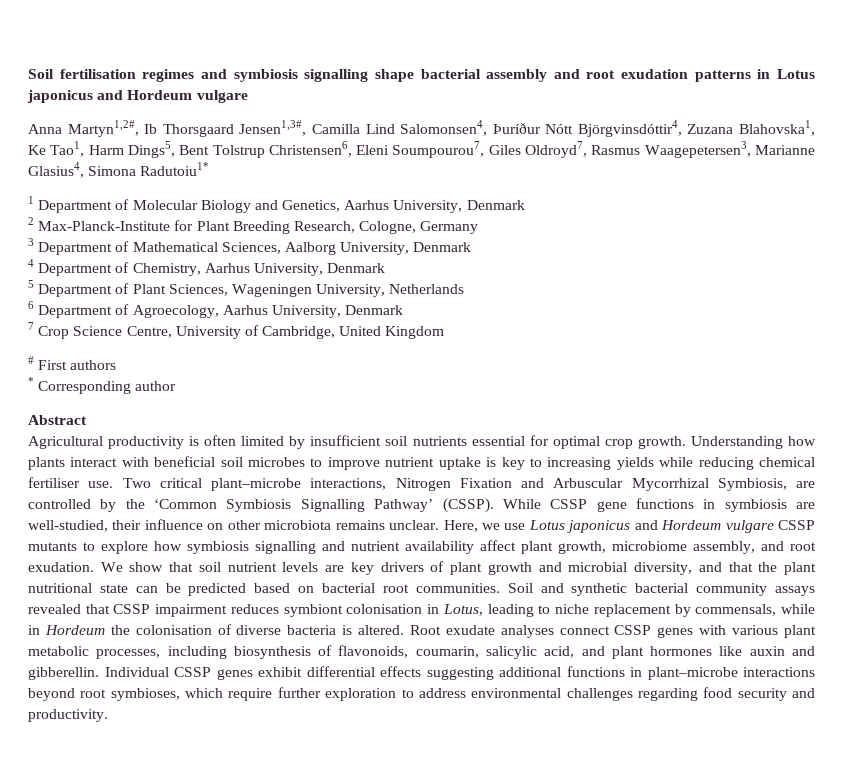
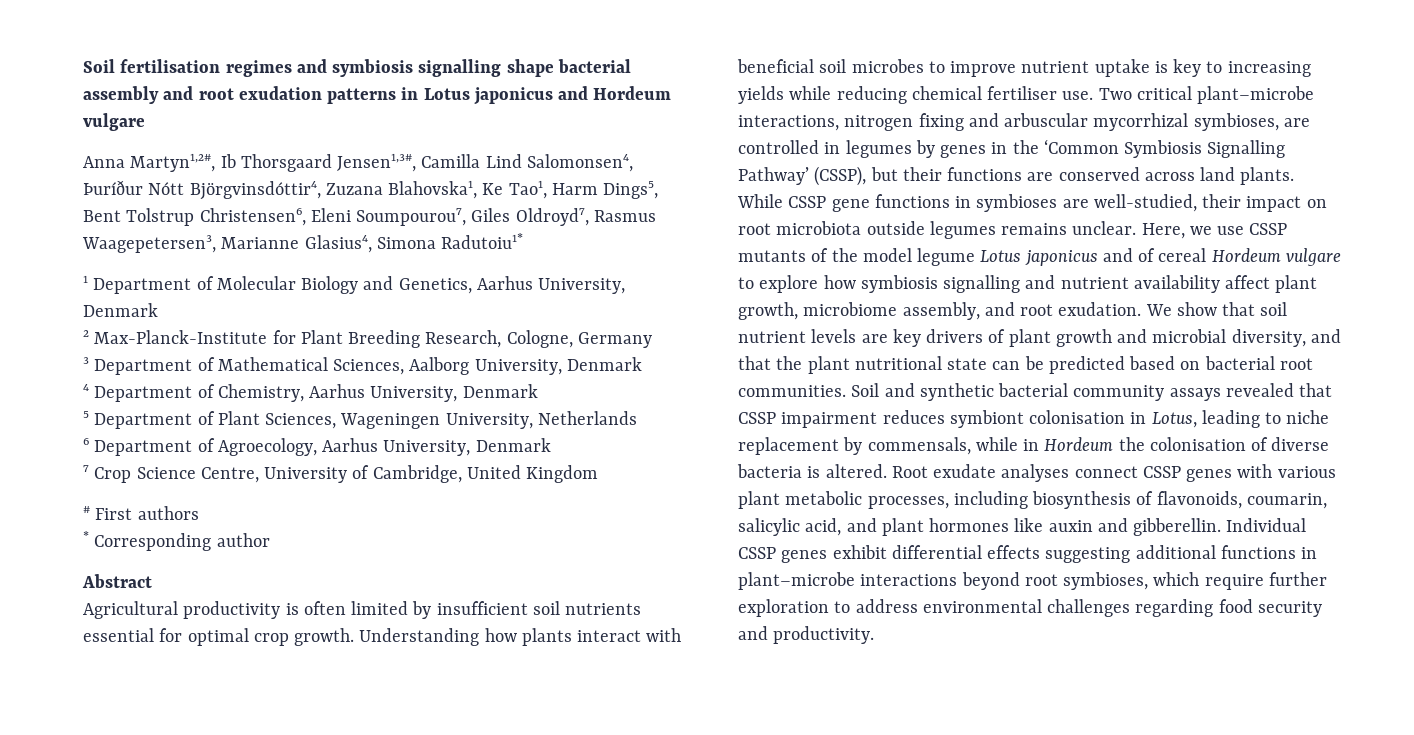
- Two critical plant–microbe interactions, Nitrogen Fixation and Arbuscular Mycorrhizal Symbiosis, are controlled by the ‘Common Symbiosis Signalling Pathway’ (CSSP).
+ Two critical plant–microbe interactions, nitrogen fixing and arbuscular mycorrhizal symbioses, are controlled in legumes by genes in the ‘Common Symbiosis Signalling Pathway’ (CSSP), but their functions are conserved across land plants.
- While CSSP gene functions in symbiosis are well-studied, their influence on other microbiota remains unclear.
+ While CSSP gene functions in symbioses are well-studied, their impact on root microbiota outside legumes remains unclear.
- Here, we use Lotus japonicus and Hordeum vulgare CSSP mutants to explore how symbiosis signalling and nutrient availability affect plant growth, microbiome assembly, and root exudation.
+ Here, we use CSSP mutants of the model legume Lotus japonicus and of cereal Hordeum vulgare to explore how symbiosis signalling and nutrient availability affect plant growth, microbiome assembly, and root exudation.

